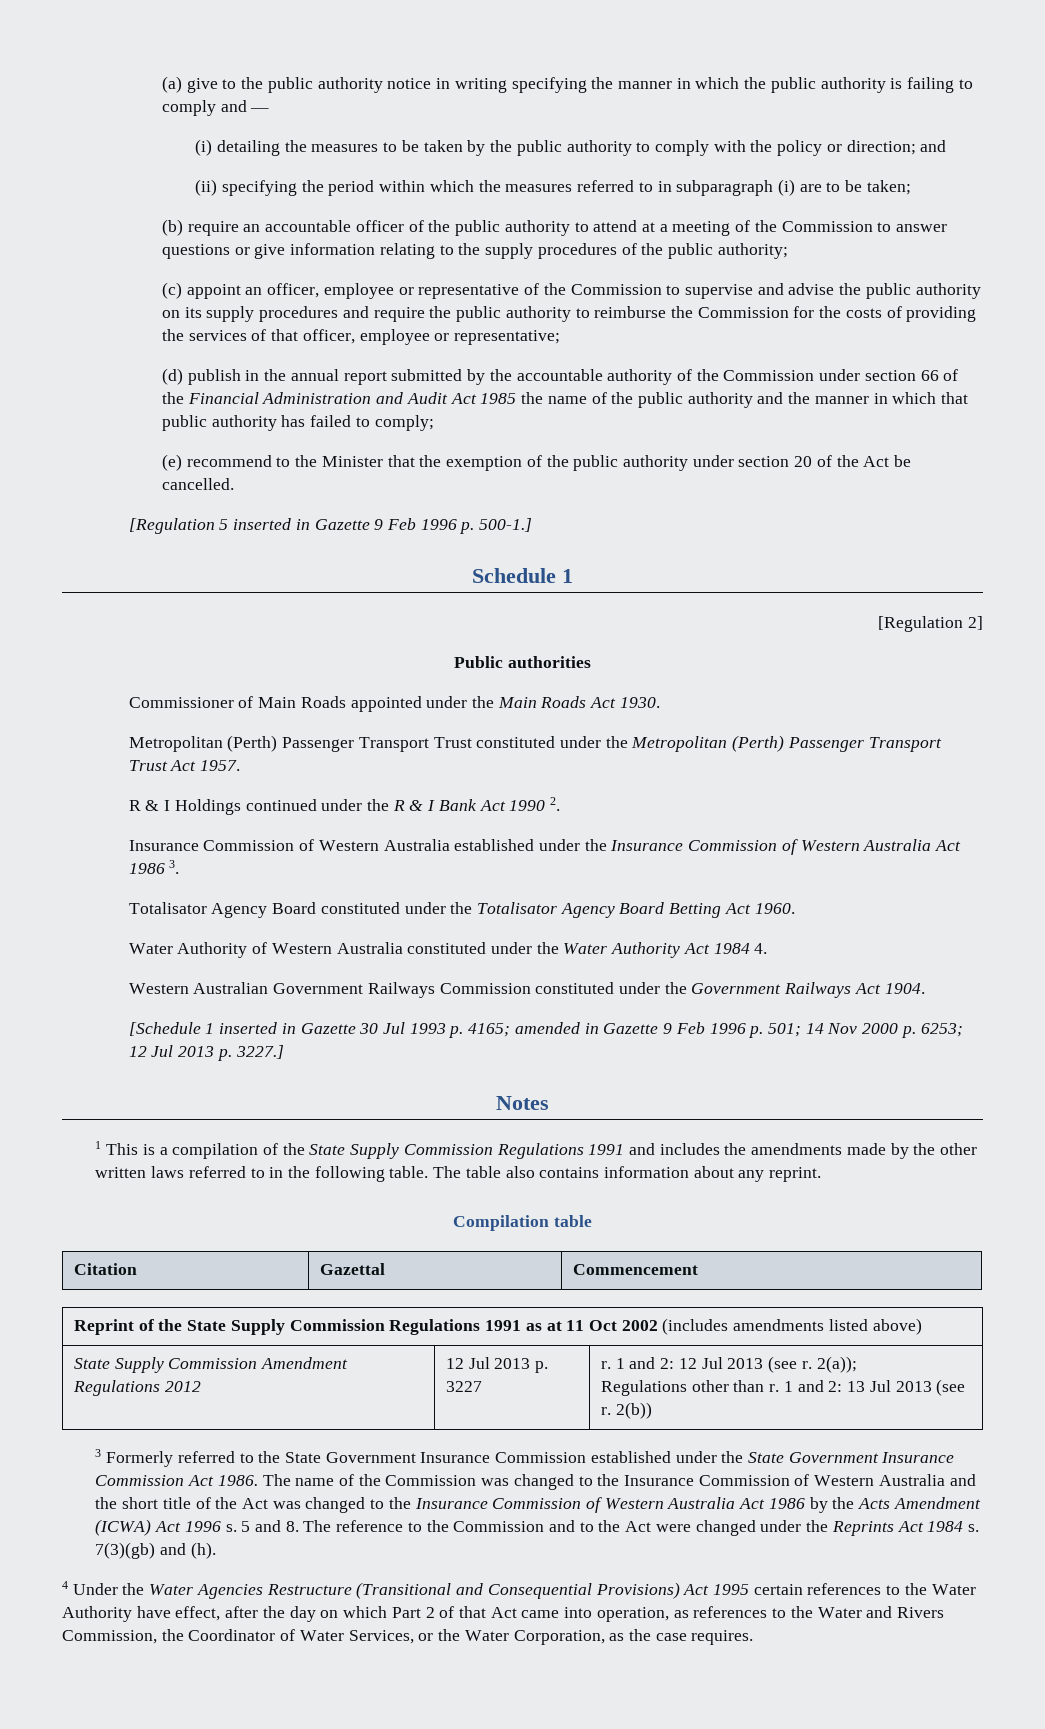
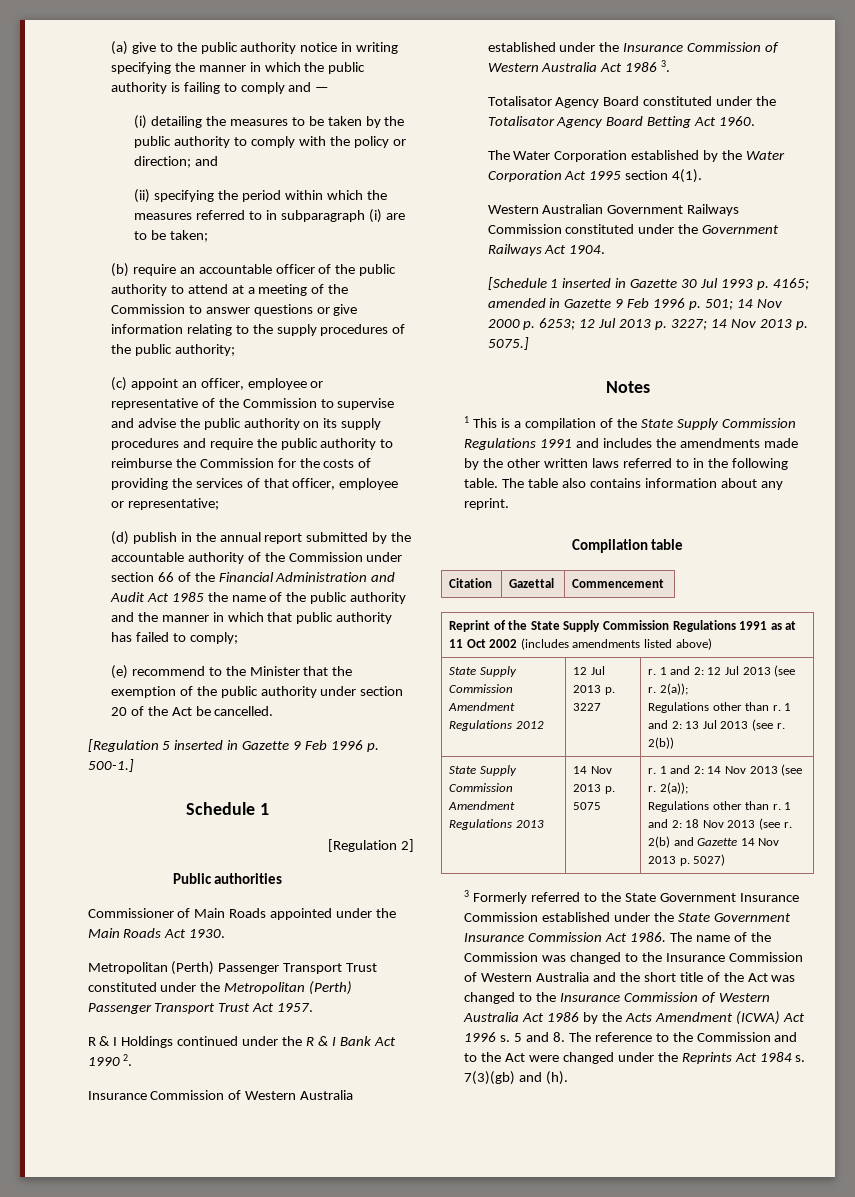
- Water Authority of Western Australia constituted under the Water Authority Act 1984 4.
+ The Water Corporation established by the Water Corporation Act 1995 section 4(1).
- [Schedule 1 inserted in Gazette 30 Jul 1993 p. 4165; amended in Gazette 9 Feb 1996 p. 501; 14 Nov 2000 p. 6253; 12 Jul 2013 p. 3227.]
+ [Schedule 1 inserted in Gazette 30 Jul 1993 p. 4165; amended in Gazette 9 Feb 1996 p. 501; 14 Nov 2000 p. 6253; 12 Jul 2013 p. 3227; 14 Nov 2013 p. 5075.]
+ State Supply Commission Amendment Regulations 2013 | 14 Nov 2013 p. 5075 | r. 1 and 2: 14 Nov 2013 (see r. 2(a));
+ Regulations other than r. 1 and 2: 18 Nov 2013 (see r. 2(b) and Gazette 14 Nov 2013 p. 5027)
- 4 Under the Water Agencies Restructure (Transitional and Consequential Provisions) Act 1995 certain references to the Water Authority have effect, after the day on which Part 2 of that Act came into operation, as references to the Water and Rivers Commission, the Coordinator of Water Services, or the Water Corporation, as the case requires.

